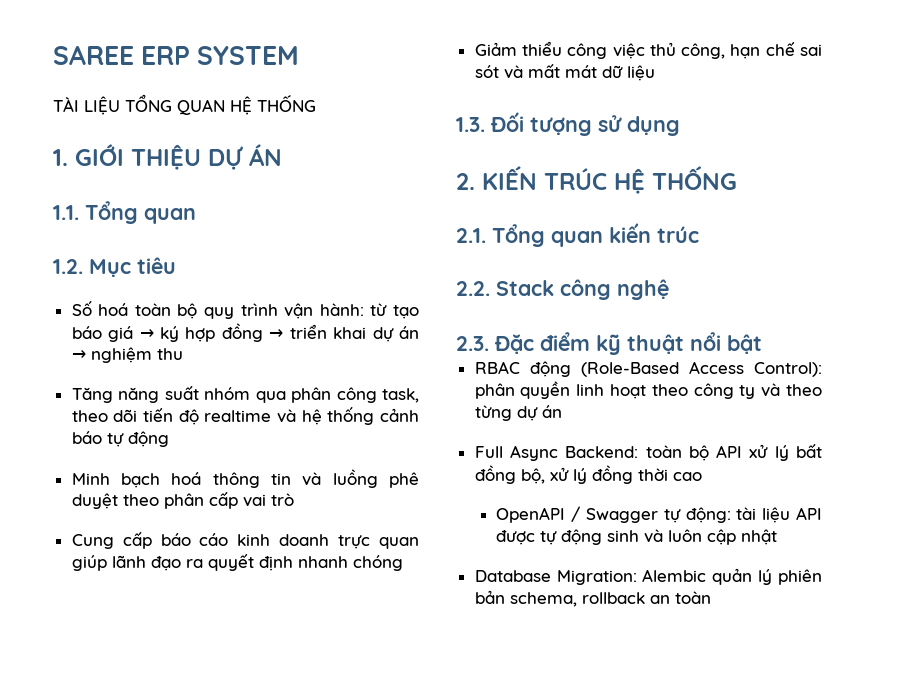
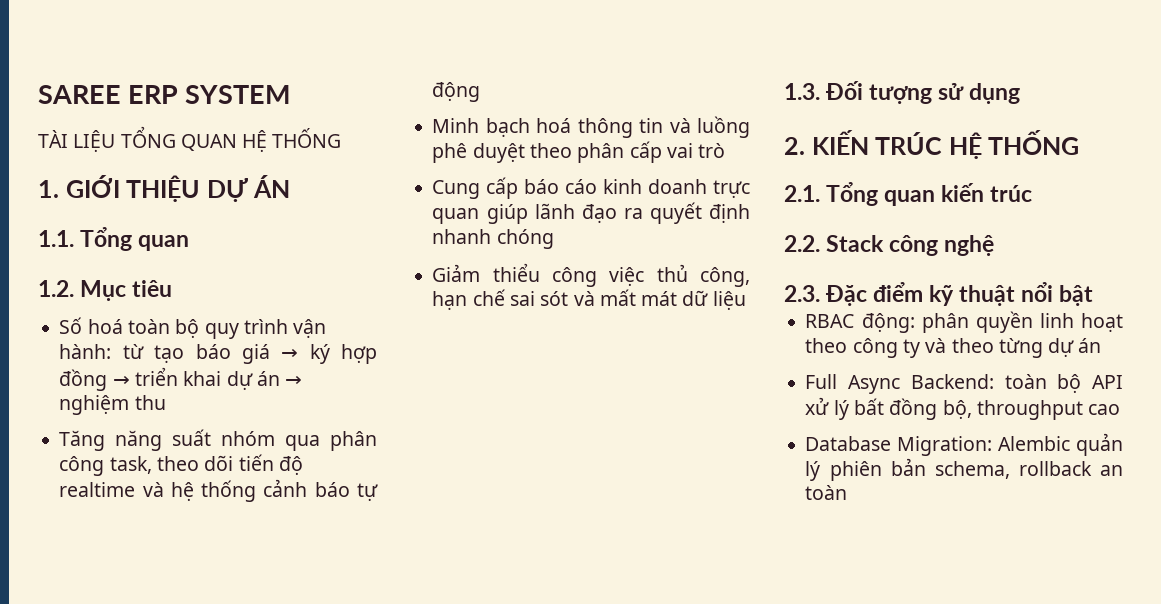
- RBAC động (Role-Based Access Control): phân quyền linh hoạt theo công ty và theo từng dự án
+ RBAC động: phân quyền linh hoạt theo công ty và theo từng dự án
- Full Async Backend: toàn bộ API xử lý bất đồng bộ, xử lý đồng thời cao
- OpenAPI / Swagger tự động: tài liệu API được tự động sinh và luôn cập nhật
+ Full Async Backend: toàn bộ API xử lý bất đồng bộ, throughput cao

